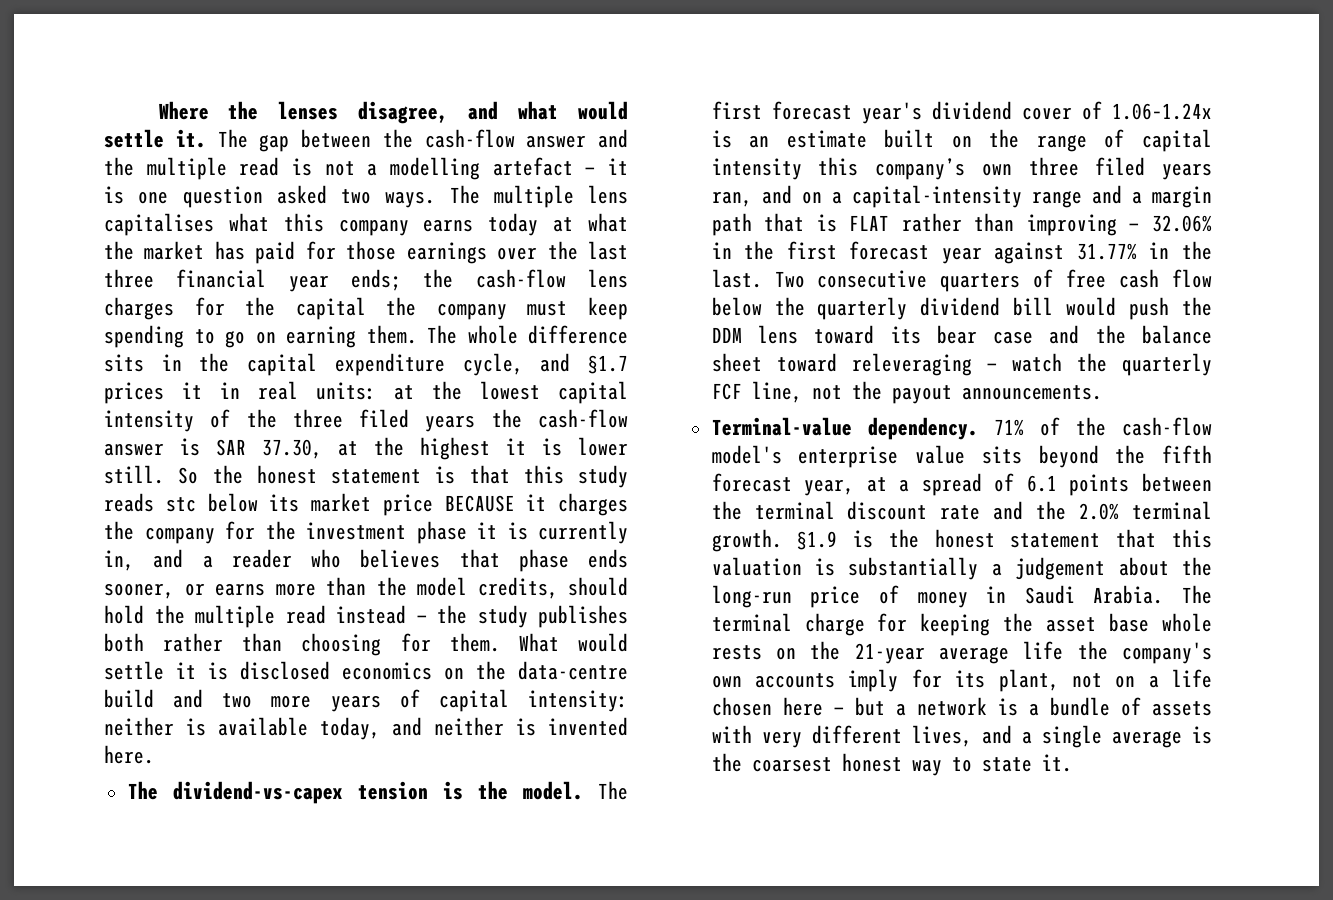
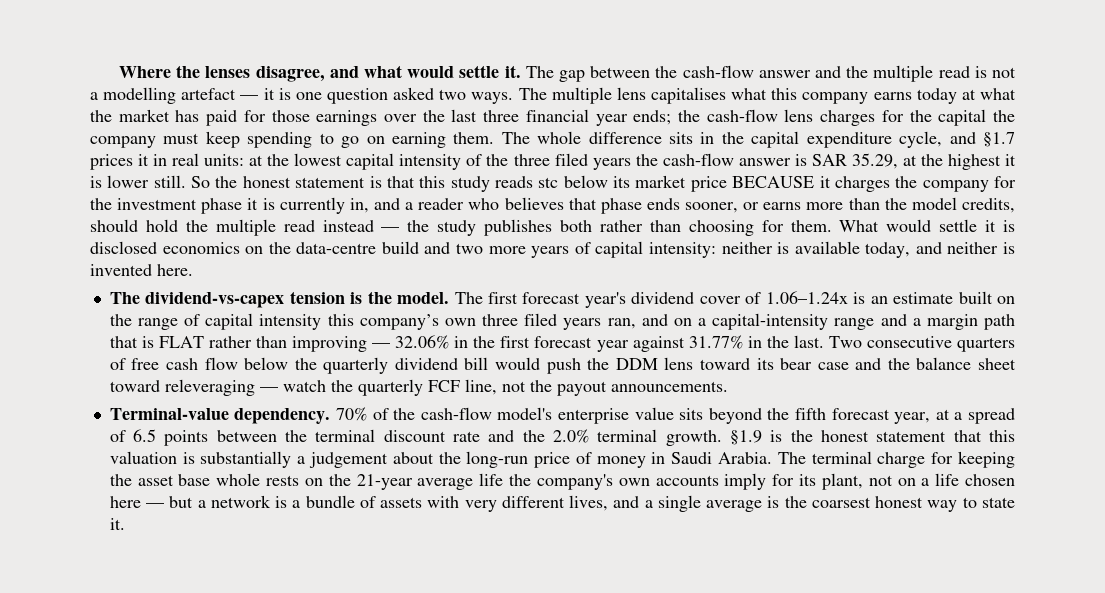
- The whole difference sits in the capital expenditure cycle, and §1.7 prices it in real units: at the lowest capital intensity of the three filed years the cash-flow answer is SAR 37.30, at the highest it is lower still.
+ The whole difference sits in the capital expenditure cycle, and §1.7 prices it in real units: at the lowest capital intensity of the three filed years the cash-flow answer is SAR 35.29, at the highest it is lower still.
- 71% of the cash-flow model's enterprise value sits beyond the fifth forecast year, at a spread of 6.1 points between the terminal discount rate and the 2.0% terminal growth.
+ 70% of the cash-flow model's enterprise value sits beyond the fifth forecast year, at a spread of 6.5 points between the terminal discount rate and the 2.0% terminal growth.

